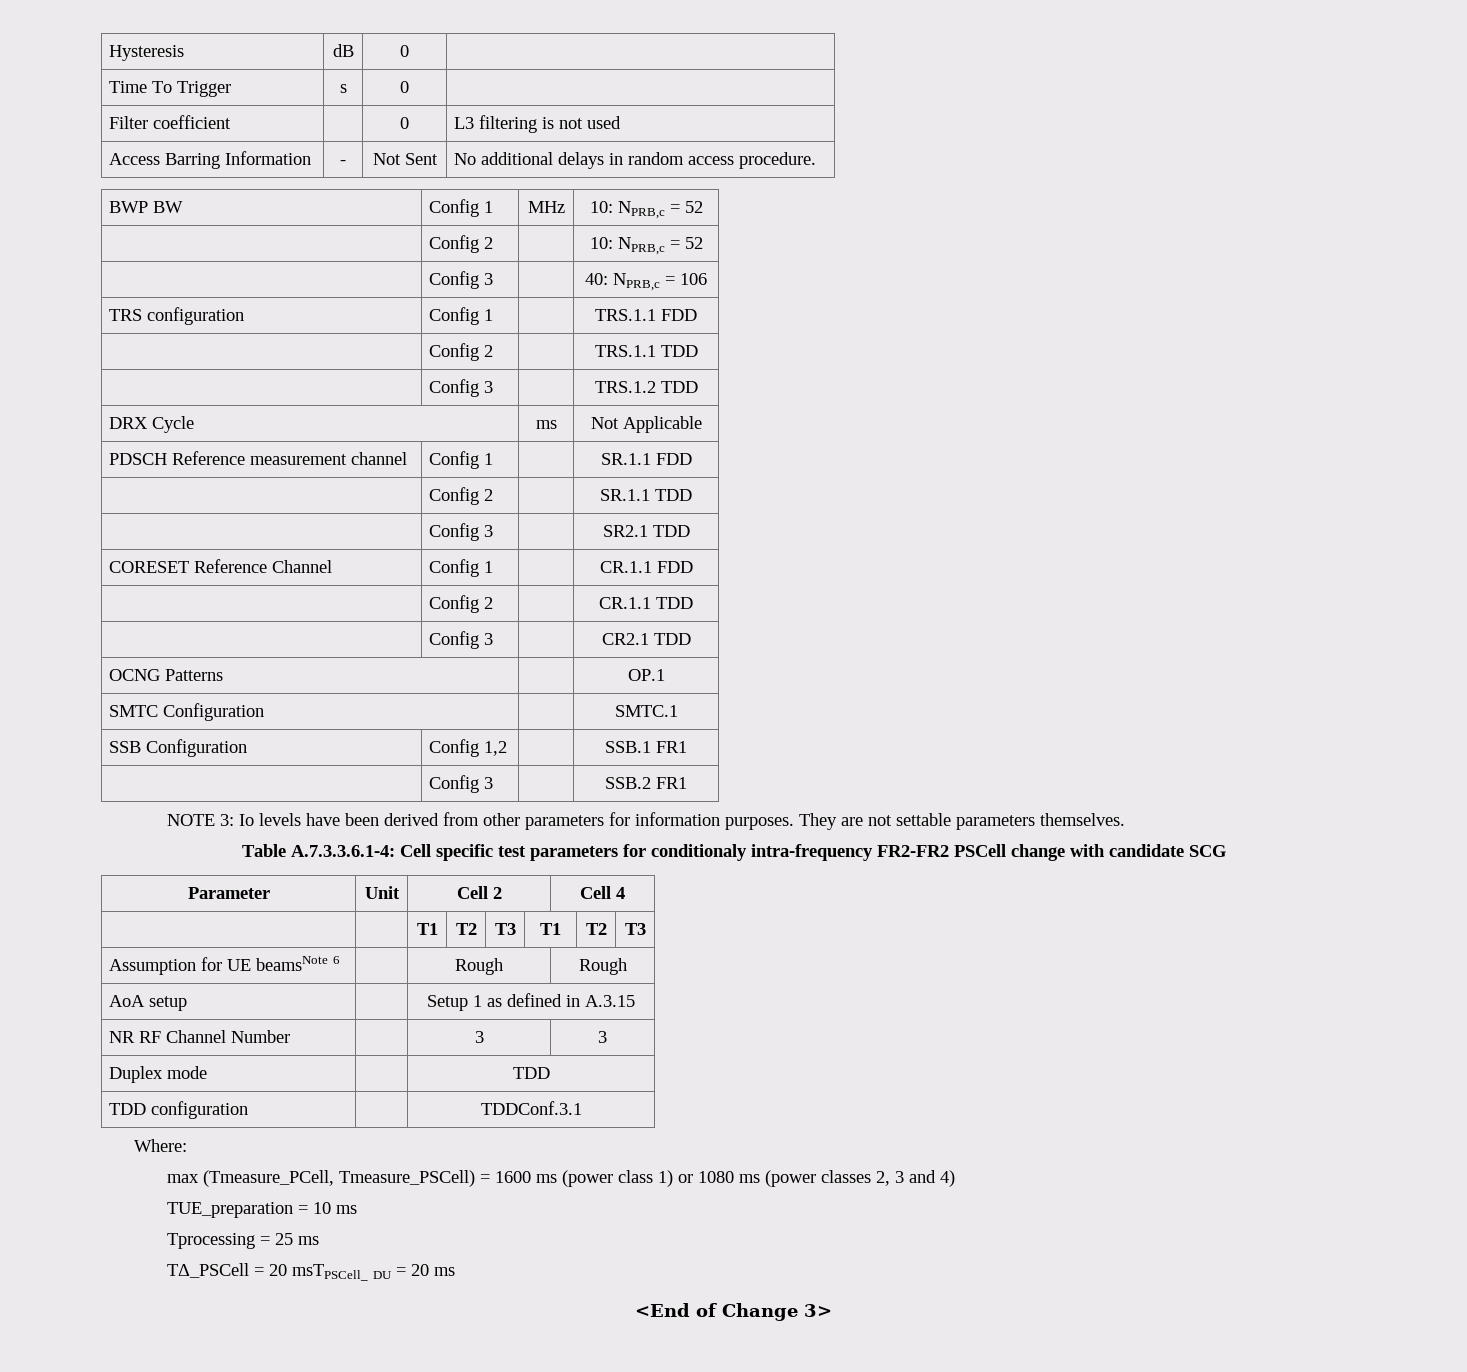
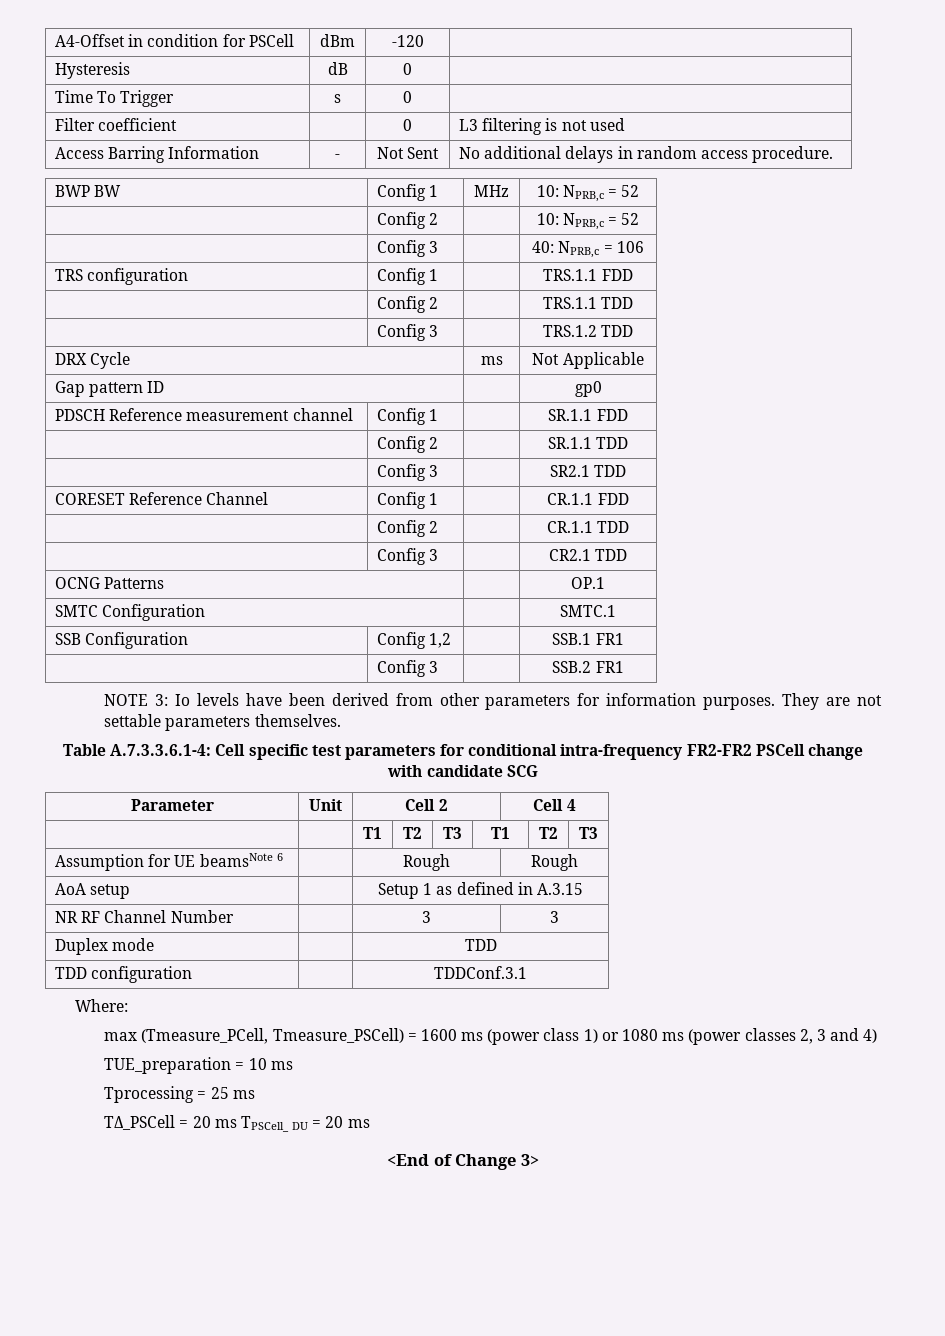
+ A4-Offset in condition for PSCell | dBm | -120 |
+ Gap pattern ID | | gp0
- Table A.7.3.3.6.1-4: Cell specific test parameters for conditionaly intra-frequency FR2-FR2 PSCell change with candidate SCG
+ Table A.7.3.3.6.1-4: Cell specific test parameters for conditional intra-frequency FR2-FR2 PSCell change with candidate SCG
- TΔ_PSCell = 20 msTPSCell_ DU = 20 ms
+ TΔ_PSCell = 20 ms TPSCell_ DU = 20 ms

